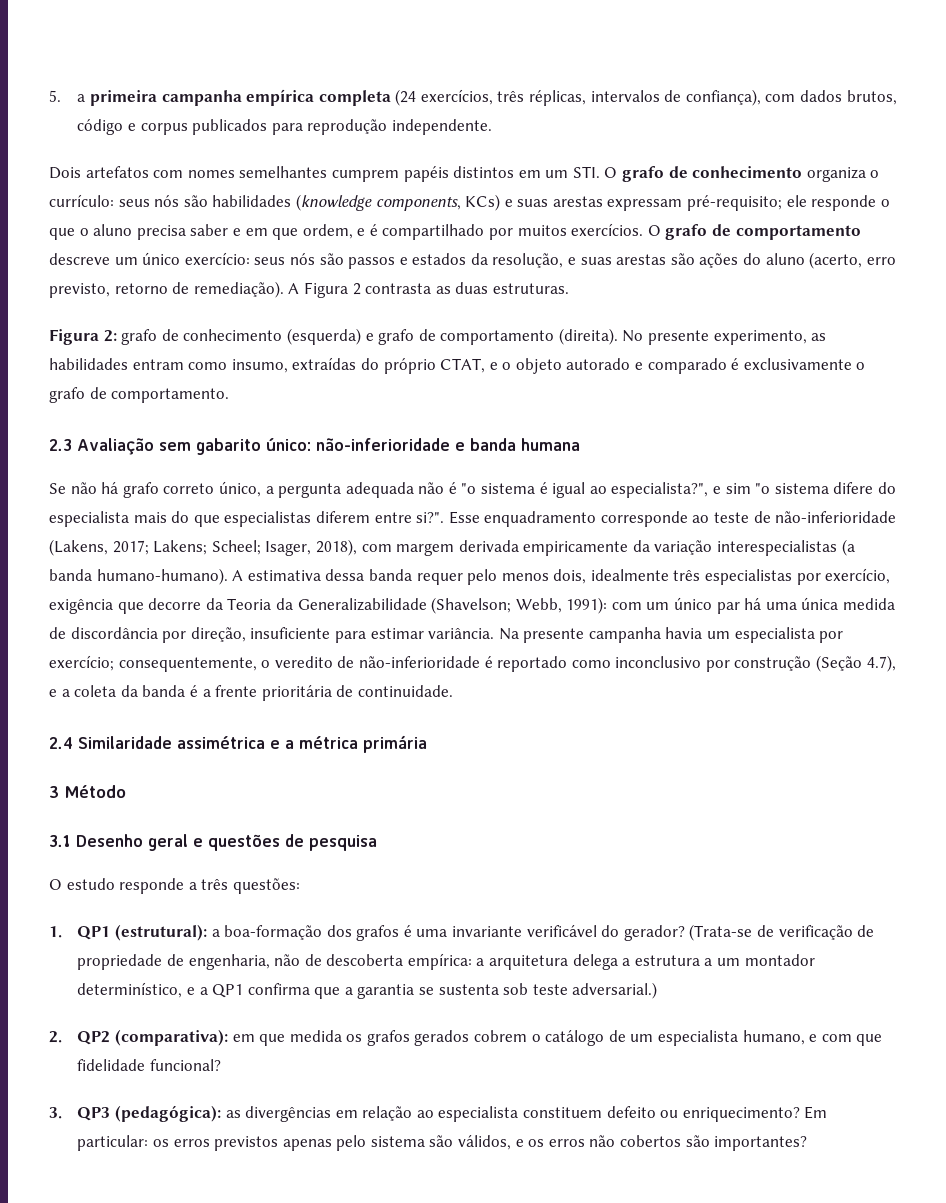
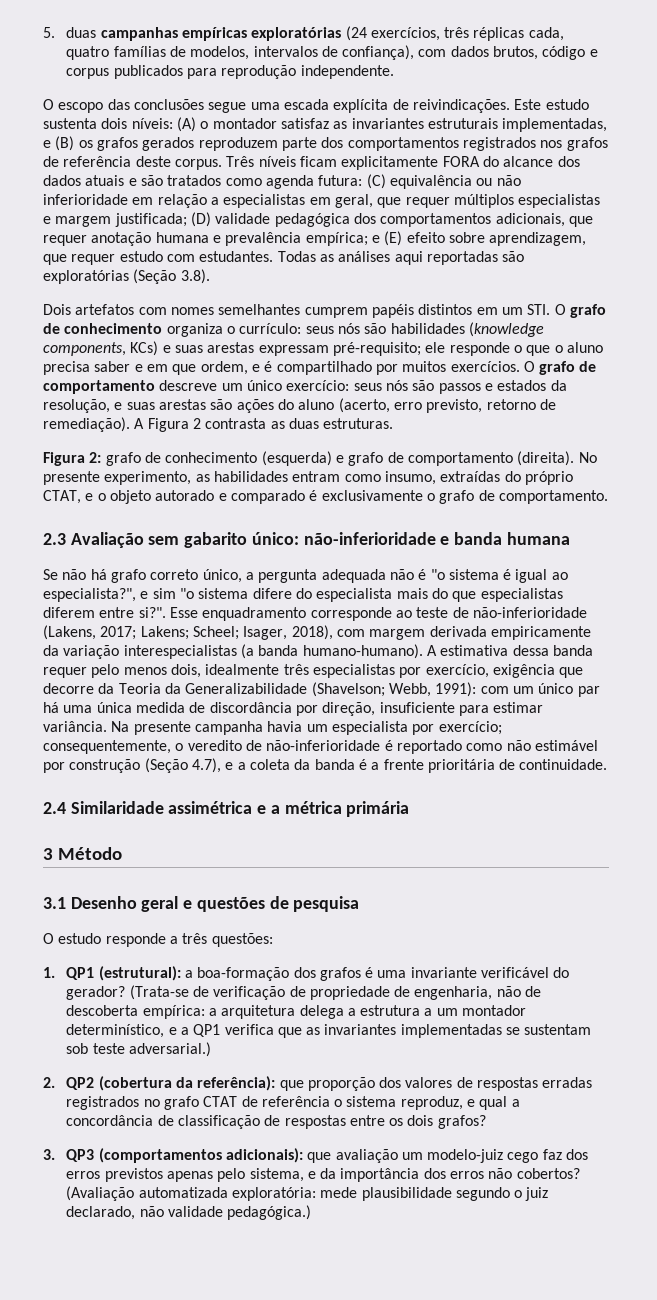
- 5. a primeira campanha empírica completa (24 exercícios, três réplicas, intervalos de confiança), com dados brutos, código e corpus publicados para reprodução independente.
+ 5. duas campanhas empíricas exploratórias (24 exercícios, três réplicas cada, quatro famílias de modelos, intervalos de confiança), com dados brutos, código e corpus publicados para reprodução independente.
+ O escopo das conclusões segue uma escada explícita de reivindicações. Este estudo sustenta dois níveis: (A) o montador satisfaz as invariantes estruturais implementadas, e (B) os grafos gerados reproduzem parte dos comportamentos registrados nos grafos de referência deste corpus. Três níveis ficam explicitamente FORA do alcance dos dados atuais e são tratados como agenda futura: (C) equivalência ou não inferioridade em relação a especialistas em geral, que requer múltiplos especialistas e margem justificada; (D) validade pedagógica dos comportamentos adicionais, que requer anotação humana e prevalência empírica; e (E) efeito sobre aprendizagem, que requer estudo com estudantes. Todas as análises aqui reportadas são exploratórias (Seção 3.8).
- Na presente campanha havia um especialista por exercício; consequentemente, o veredito de não-inferioridade é reportado como inconclusivo por construção (Seção 4.7), e a coleta da banda é a frente prioritária de continuidade.
+ Na presente campanha havia um especialista por exercício; consequentemente, o veredito de não-inferioridade é reportado como não estimável por construção (Seção 4.7), e a coleta da banda é a frente prioritária de continuidade.
- (Trata-se de verificação de propriedade de engenharia, não de descoberta empírica: a arquitetura delega a estrutura a um montador determinístico, e a QP1 confirma que a garantia se sustenta sob teste adversarial.)
+ (Trata-se de verificação de propriedade de engenharia, não de descoberta empírica: a arquitetura delega a estrutura a um montador determinístico, e a QP1 verifica que as invariantes implementadas se sustentam sob teste adversarial.)
- 2. QP2 (comparativa): em que medida os grafos gerados cobrem o catálogo de um especialista humano, e com que fidelidade funcional?
- 3. QP3 (pedagógica): as divergências em relação ao especialista constituem defeito ou enriquecimento? Em particular: os erros previstos apenas pelo sistema são válidos, e os erros não cobertos são importantes?
+ 2. QP2 (cobertura da referência): que proporção dos valores de respostas erradas registrados no grafo CTAT de referência o sistema reproduz, e qual a concordância de classificação de respostas entre os dois grafos?
+ 3. QP3 (comportamentos adicionais): que avaliação um modelo-juiz cego faz dos erros previstos apenas pelo sistema, e da importância dos erros não cobertos? (Avaliação automatizada exploratória: mede plausibilidade segundo o juiz declarado, não validade pedagógica.)

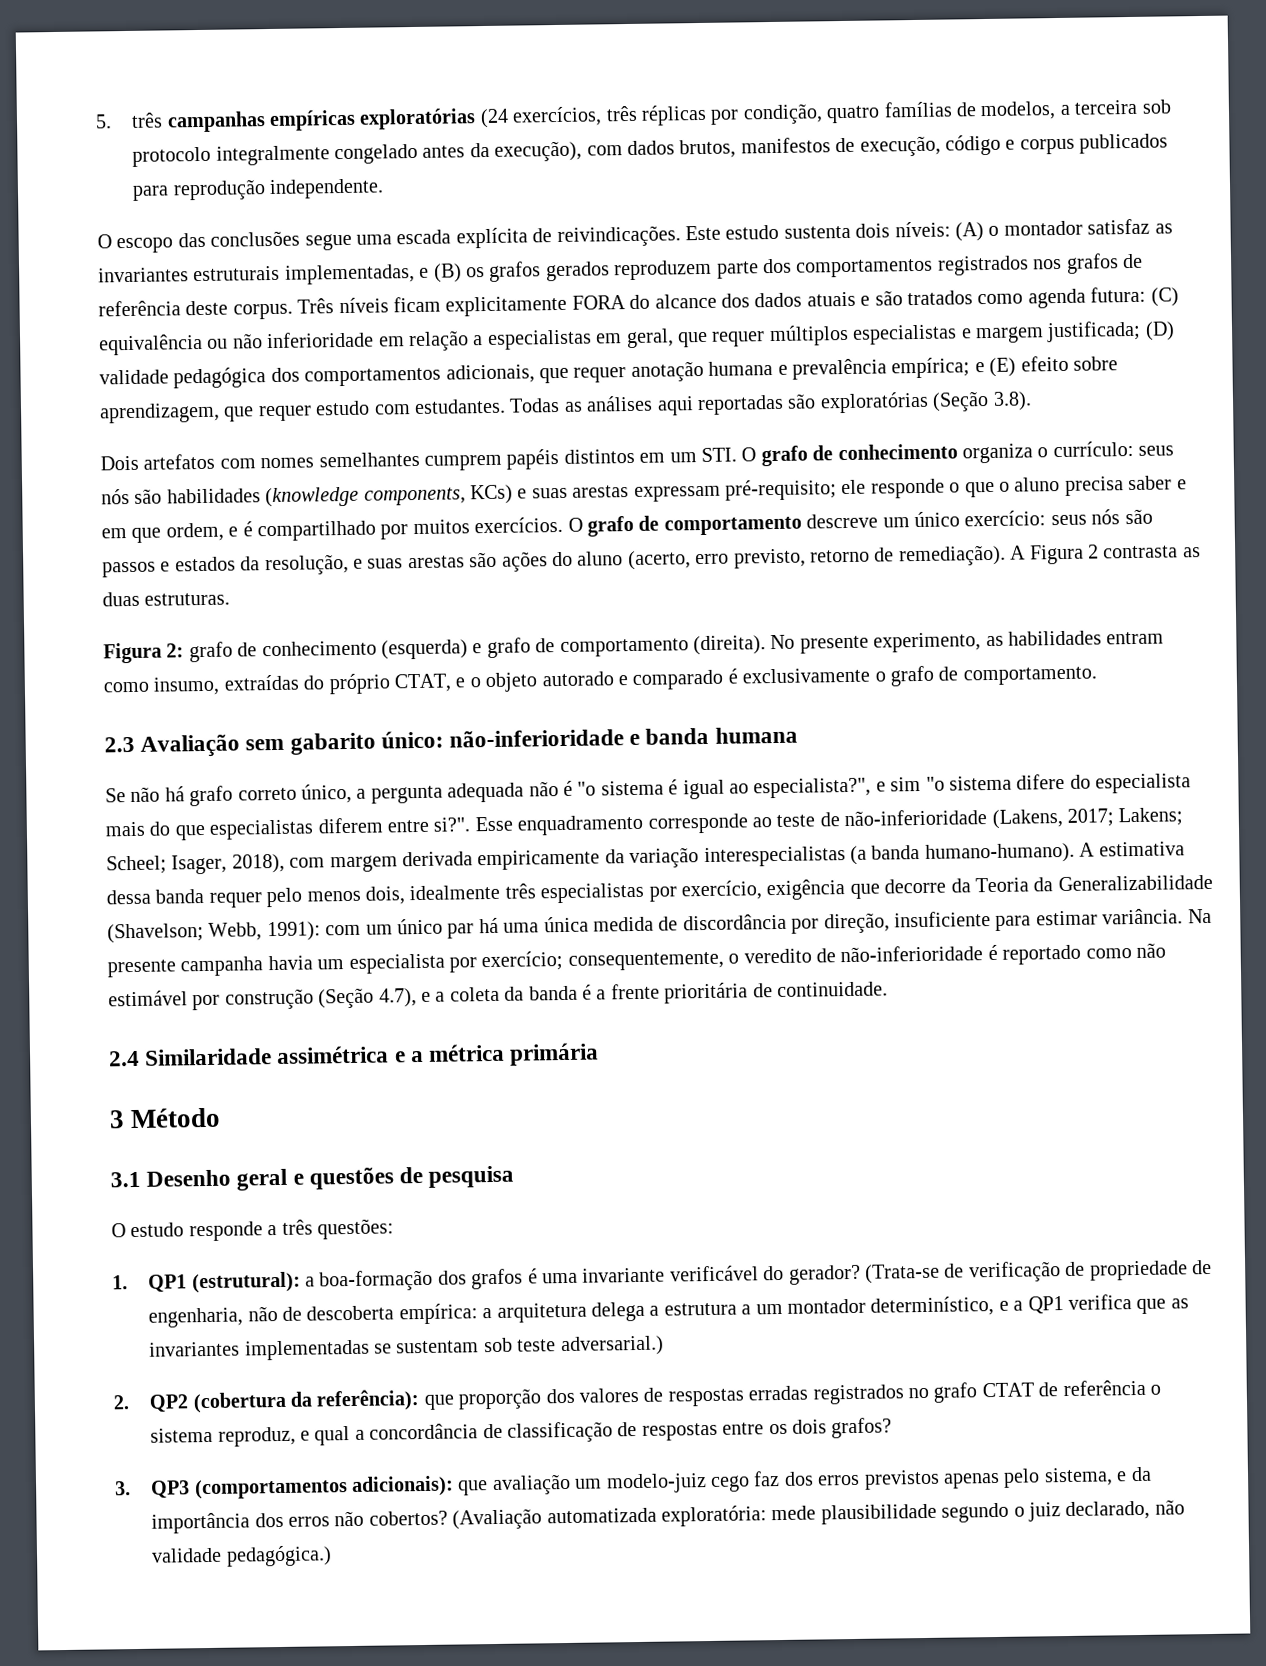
- 5. duas campanhas empíricas exploratórias (24 exercícios, três réplicas cada, quatro famílias de modelos, intervalos de confiança), com dados brutos, código e corpus publicados para reprodução independente.
+ 5. três campanhas empíricas exploratórias (24 exercícios, três réplicas por condição, quatro famílias de modelos, a terceira sob protocolo integralmente congelado antes da execução), com dados brutos, manifestos de execução, código e corpus publicados para reprodução independente.

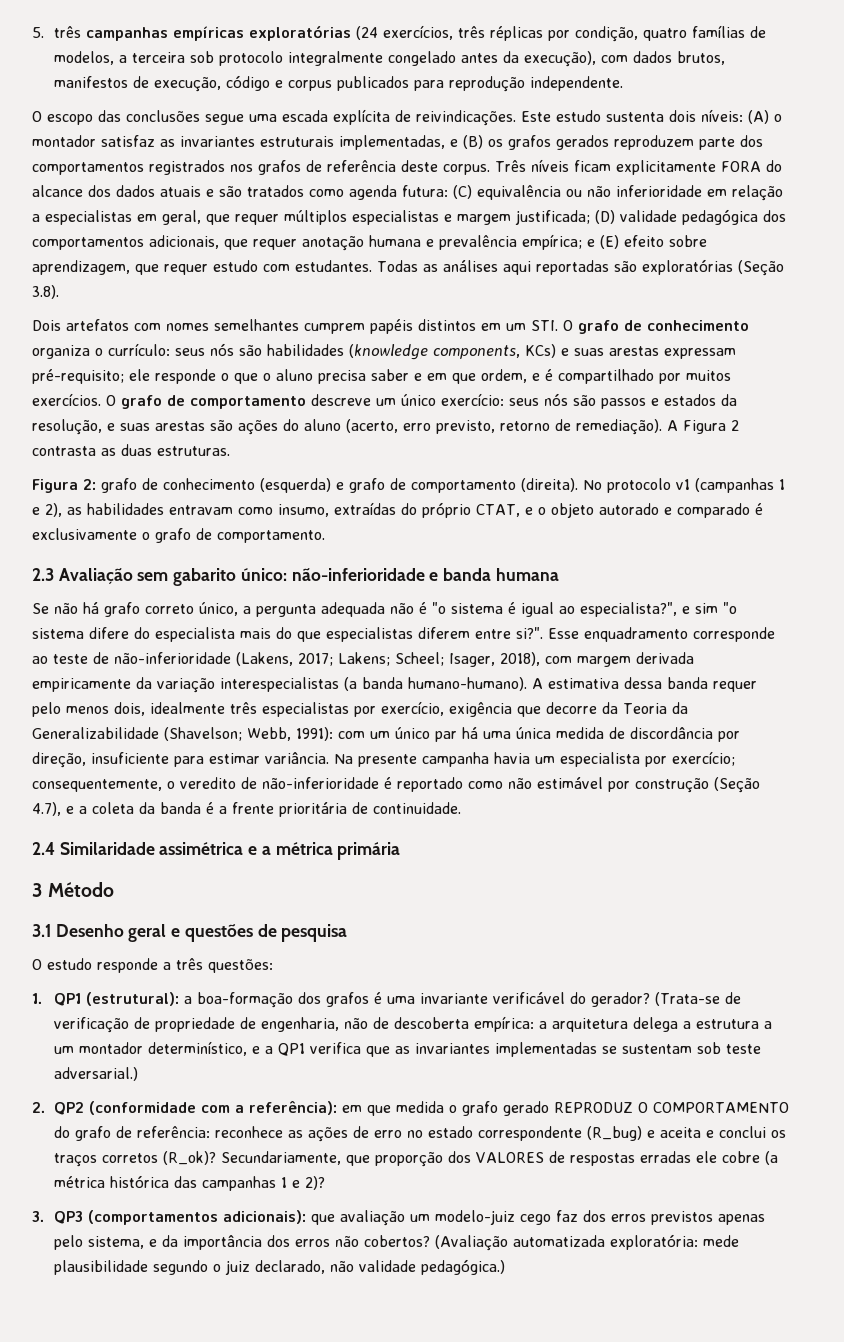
- No presente experimento, as habilidades entram como insumo, extraídas do próprio CTAT, e o objeto autorado e comparado é exclusivamente o grafo de comportamento.
+ No protocolo v1 (campanhas 1 e 2), as habilidades entravam como insumo, extraídas do próprio CTAT, e o objeto autorado e comparado é exclusivamente o grafo de comportamento.
- 2. QP2 (cobertura da referência): que proporção dos valores de respostas erradas registrados no grafo CTAT de referência o sistema reproduz, e qual a concordância de classificação de respostas entre os dois grafos?
+ 2. QP2 (conformidade com a referência): em que medida o grafo gerado REPRODUZ O COMPORTAMENTO do grafo de referência: reconhece as ações de erro no estado correspondente (R_bug) e aceita e conclui os traços corretos (R_ok)? Secundariamente, que proporção dos VALORES de respostas erradas ele cobre (a métrica histórica das campanhas 1 e 2)?

